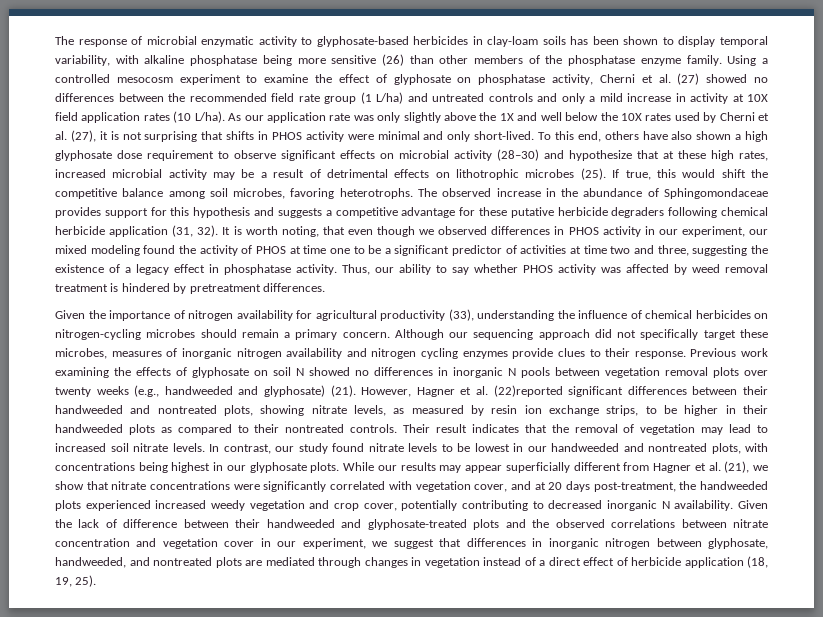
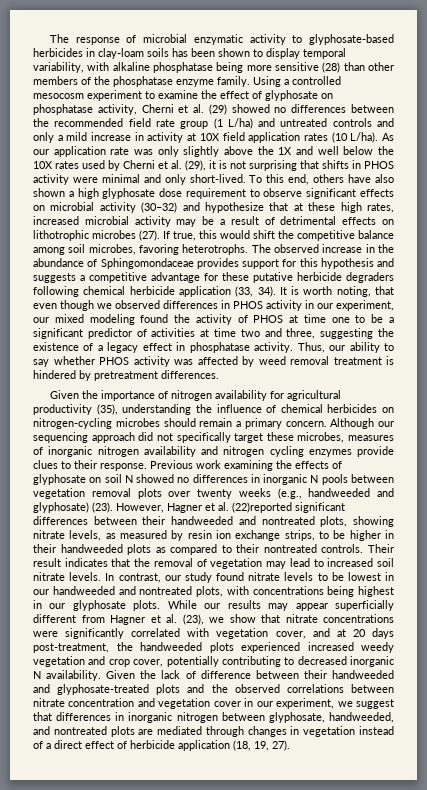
- The response of microbial enzymatic activity to glyphosate-based herbicides in clay-loam soils has been shown to display temporal variability, with alkaline phosphatase being more sensitive (26) than other members of the phosphatase enzyme family.
+ The response of microbial enzymatic activity to glyphosate-based herbicides in clay-loam soils has been shown to display temporal variability, with alkaline phosphatase being more sensitive (28) than other members of the phosphatase enzyme family.
- Using a controlled mesocosm experiment to examine the effect of glyphosate on phosphatase activity, Cherni et al. (27) showed no differences between the recommended field rate group (1 L/ha) and untreated controls and only a mild increase in activity at 10X field application rates (10 L/ha).
+ Using a controlled mesocosm experiment to examine the effect of glyphosate on phosphatase activity, Cherni et al. (29) showed no differences between the recommended field rate group (1 L/ha) and untreated controls and only a mild increase in activity at 10X field application rates (10 L/ha).
- As our application rate was only slightly above the 1X and well below the 10X rates used by Cherni et al. (27), it is not surprising that shifts in PHOS activity were minimal and only short-lived.
+ As our application rate was only slightly above the 1X and well below the 10X rates used by Cherni et al. (29), it is not surprising that shifts in PHOS activity were minimal and only short-lived.
- To this end, others have also shown a high glyphosate dose requirement to observe significant effects on microbial activity (28–30) and hypothesize that at these high rates, increased microbial activity may be a result of detrimental effects on lithotrophic microbes (25).
+ To this end, others have also shown a high glyphosate dose requirement to observe significant effects on microbial activity (30–32) and hypothesize that at these high rates, increased microbial activity may be a result of detrimental effects on lithotrophic microbes (27).
- The observed increase in the abundance of Sphingomondaceae provides support for this hypothesis and suggests a competitive advantage for these putative herbicide degraders following chemical herbicide application (31, 32).
+ The observed increase in the abundance of Sphingomondaceae provides support for this hypothesis and suggests a competitive advantage for these putative herbicide degraders following chemical herbicide application (33, 34).
- Given the importance of nitrogen availability for agricultural productivity (33), understanding the influence of chemical herbicides on nitrogen-cycling microbes should remain a primary concern.
+ Given the importance of nitrogen availability for agricultural productivity (35), understanding the influence of chemical herbicides on nitrogen-cycling microbes should remain a primary concern.
- Previous work examining the effects of glyphosate on soil N showed no differences in inorganic N pools between vegetation removal plots over twenty weeks (e.g., handweeded and glyphosate) (21).
+ Previous work examining the effects of glyphosate on soil N showed no differences in inorganic N pools between vegetation removal plots over twenty weeks (e.g., handweeded and glyphosate) (23).
- While our results may appear superficially different from Hagner et al. (21), we show that nitrate concentrations were significantly correlated with vegetation cover, and at 20 days post-treatment, the handweeded plots experienced increased weedy vegetation and crop cover, potentially contributing to decreased inorganic N availability.
+ While our results may appear superficially different from Hagner et al. (23), we show that nitrate concentrations were significantly correlated with vegetation cover, and at 20 days post-treatment, the handweeded plots experienced increased weedy vegetation and crop cover, potentially contributing to decreased inorganic N availability.
- Given the lack of difference between their handweeded and glyphosate-treated plots and the observed correlations between nitrate concentration and vegetation cover in our experiment, we suggest that differences in inorganic nitrogen between glyphosate, handweeded, and nontreated plots are mediated through changes in vegetation instead of a direct effect of herbicide application (18, 19, 25).
+ Given the lack of difference between their handweeded and glyphosate-treated plots and the observed correlations between nitrate concentration and vegetation cover in our experiment, we suggest that differences in inorganic nitrogen between glyphosate, handweeded, and nontreated plots are mediated through changes in vegetation instead of a direct effect of herbicide application (18, 19, 27).

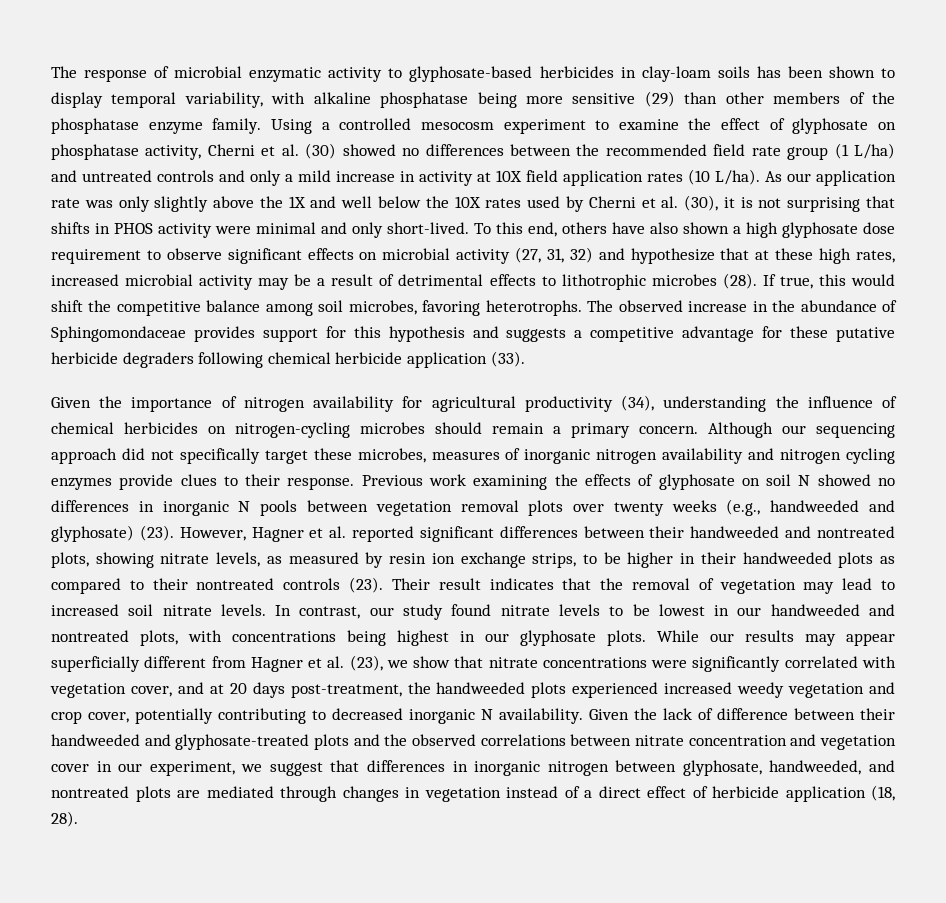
- The response of microbial enzymatic activity to glyphosate-based herbicides in clay-loam soils has been shown to display temporal variability, with alkaline phosphatase being more sensitive (28) than other members of the phosphatase enzyme family.
+ The response of microbial enzymatic activity to glyphosate-based herbicides in clay-loam soils has been shown to display temporal variability, with alkaline phosphatase being more sensitive (29) than other members of the phosphatase enzyme family.
- Using a controlled mesocosm experiment to examine the effect of glyphosate on phosphatase activity, Cherni et al. (29) showed no differences between the recommended field rate group (1 L/ha) and untreated controls and only a mild increase in activity at 10X field application rates (10 L/ha).
+ Using a controlled mesocosm experiment to examine the effect of glyphosate on phosphatase activity, Cherni et al. (30) showed no differences between the recommended field rate group (1 L/ha) and untreated controls and only a mild increase in activity at 10X field application rates (10 L/ha).
- As our application rate was only slightly above the 1X and well below the 10X rates used by Cherni et al. (29), it is not surprising that shifts in PHOS activity were minimal and only short-lived.
+ As our application rate was only slightly above the 1X and well below the 10X rates used by Cherni et al. (30), it is not surprising that shifts in PHOS activity were minimal and only short-lived.
- To this end, others have also shown a high glyphosate dose requirement to observe significant effects on microbial activity (30–32) and hypothesize that at these high rates, increased microbial activity may be a result of detrimental effects on lithotrophic microbes (27).
+ To this end, others have also shown a high glyphosate dose requirement to observe significant effects on microbial activity (27, 31, 32) and hypothesize that at these high rates, increased microbial activity may be a result of detrimental effects to lithotrophic microbes (28).
- The observed increase in the abundance of Sphingomondaceae provides support for this hypothesis and suggests a competitive advantage for these putative herbicide degraders following chemical herbicide application (33, 34). It is worth noting, that even though we observed differences in PHOS activity in our experiment, our mixed modeling found the activity of PHOS at time one to be a significant predictor of activities at time two and three, suggesting the existence of a legacy effect in phosphatase activity. Thus, our ability to say whether PHOS activity was affected by weed removal treatment is hindered by pretreatment differences.
+ The observed increase in the abundance of Sphingomondaceae provides support for this hypothesis and suggests a competitive advantage for these putative herbicide degraders following chemical herbicide application (33).
- Given the importance of nitrogen availability for agricultural productivity (35), understanding the influence of chemical herbicides on nitrogen-cycling microbes should remain a primary concern.
+ Given the importance of nitrogen availability for agricultural productivity (34), understanding the influence of chemical herbicides on nitrogen-cycling microbes should remain a primary concern.
- However, Hagner et al. (22)reported significant differences between their handweeded and nontreated plots, showing nitrate levels, as measured by resin ion exchange strips, to be higher in their handweeded plots as compared to their nontreated controls.
+ However, Hagner et al. reported significant differences between their handweeded and nontreated plots, showing nitrate levels, as measured by resin ion exchange strips, to be higher in their handweeded plots as compared to their nontreated controls (23).
- Given the lack of difference between their handweeded and glyphosate-treated plots and the observed correlations between nitrate concentration and vegetation cover in our experiment, we suggest that differences in inorganic nitrogen between glyphosate, handweeded, and nontreated plots are mediated through changes in vegetation instead of a direct effect of herbicide application (18, 19, 27).
+ Given the lack of difference between their handweeded and glyphosate-treated plots and the observed correlations between nitrate concentration and vegetation cover in our experiment, we suggest that differences in inorganic nitrogen between glyphosate, handweeded, and nontreated plots are mediated through changes in vegetation instead of a direct effect of herbicide application (18, 28).

